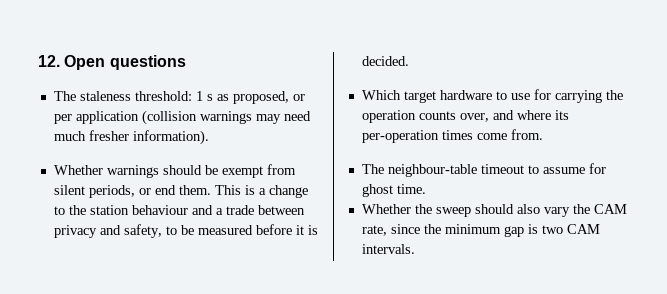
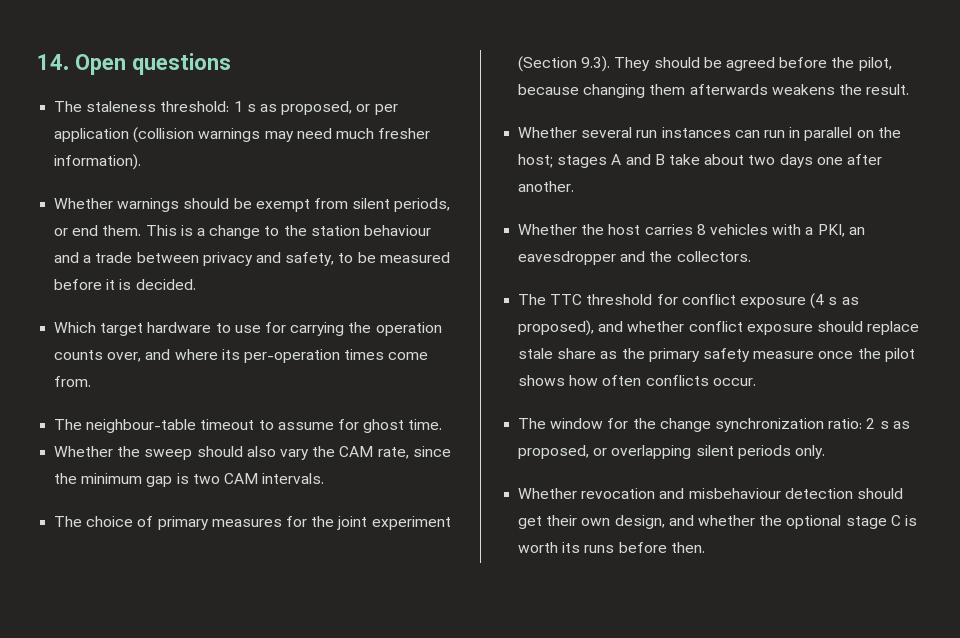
- 12. Open questions
+ 14. Open questions
+ The choice of primary measures for the joint experiment (Section 9.3). They should be agreed before the pilot, because changing them afterwards weakens the result.
+ Whether several run instances can run in parallel on the host; stages A and B take about two days one after another.
+ Whether the host carries 8 vehicles with a PKI, an eavesdropper and the collectors.
+ The TTC threshold for conflict exposure (4 s as proposed), and whether conflict exposure should replace stale share as the primary safety measure once the pilot shows how often conflicts occur.
+ The window for the change synchronization ratio: 2 s as proposed, or overlapping silent periods only.
+ Whether revocation and misbehaviour detection should get their own design, and whether the optional stage C is worth its runs before then.

